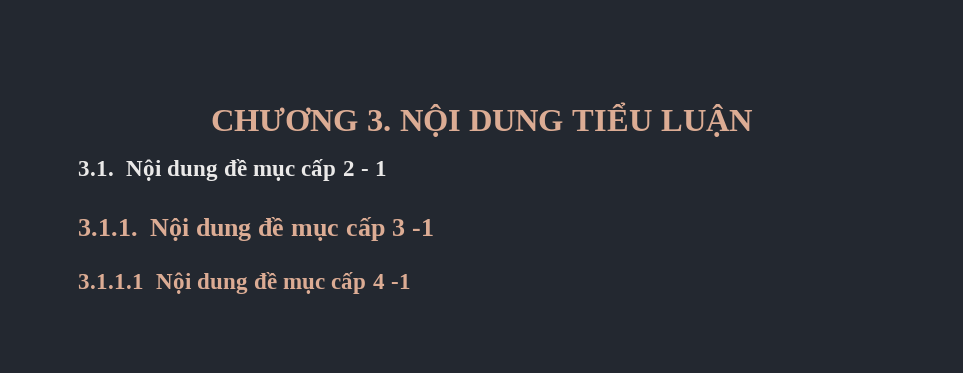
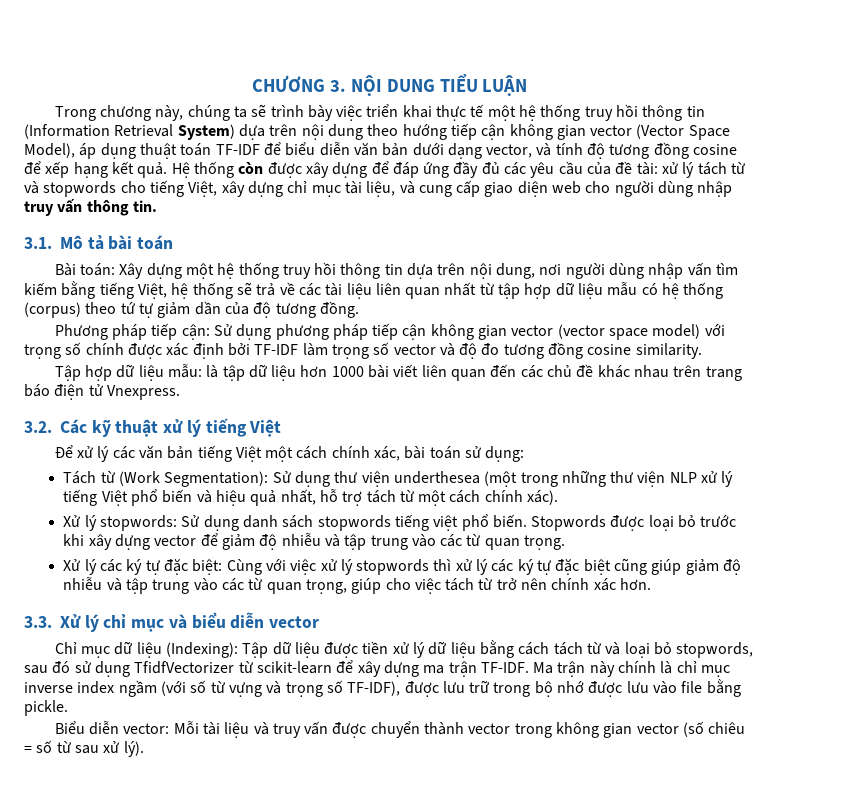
- 3.1. Nội dung đề mục cấp 2 - 1
- 3.1.1. Nội dung đề mục cấp 3 -1
- 3.1.1.1 Nội dung đề mục cấp 4 -1
+ Trong chương này, chúng ta sẽ trình bày việc triển khai thực tế một hệ thống truy hồi thông tin (Information Retrieval System) dựa trên nội dung theo hướng tiếp cận không gian vector (Vector Space Model), áp dụng thuật toán TF-IDF để biểu diễn văn bản dưới dạng vector, và tính độ tương đồng cosine để xếp hạng kết quả. Hệ thống còn được xây dựng để đáp ứng đầy đủ các yêu cầu của đề tài: xử lý tách từ và stopwords cho tiếng Việt, xây dựng chỉ mục tài liệu, và cung cấp giao diện web cho người dùng nhập truy vấn thông tin.
+ 3.1. Mô tả bài toán
+ Bài toán: Xây dựng một hệ thống truy hồi thông tin dựa trên nội dung, nơi người dùng nhập vấn tìm kiếm bằng tiếng Việt, hệ thống sẽ trả về các tài liệu liên quan nhất từ tập hợp dữ liệu mẫu có hệ thống (corpus) theo tứ tự giảm dần của độ tương đồng.
+ Phương pháp tiếp cận: Sử dụng phương pháp tiếp cận không gian vector (vector space model) với trọng số chính được xác định bởi TF-IDF làm trọng số vector và độ đo tương đồng cosine similarity.
+ Tập hợp dữ liệu mẫu: là tập dữ liệu hơn 1000 bài viết liên quan đến các chủ đề khác nhau trên trang báo điện tử Vnexpress.
+ 3.2. Các kỹ thuật xử lý tiếng Việt
+ Để xử lý các văn bản tiếng Việt một cách chính xác, bài toán sử dụng:
+ Tách từ (Work Segmentation): Sử dụng thư viện underthesea (một trong những thư viện NLP xử lý tiếng Việt phổ biến và hiệu quả nhất, hỗ trợ tách từ một cách chính xác).
+ Xử lý stopwords: Sử dụng danh sách stopwords tiếng việt phổ biến. Stopwords được loại bỏ trước khi xây dựng vector để giảm độ nhiễu và tập trung vào các từ quan trọng.
+ Xử lý các ký tự đặc biệt: Cùng với việc xử lý stopwords thì xử lý các ký tự đặc biệt cũng giúp giảm độ nhiễu và tập trung vào các từ quan trọng, giúp cho việc tách từ trở nên chính xác hơn.
+ 3.3. Xử lý chỉ mục và biểu diễn vector
+ Chỉ mục dữ liệu (Indexing): Tập dữ liệu được tiền xử lý dữ liệu bằng cách tách từ và loại bỏ stopwords, sau đó sử dụng TfidfVectorizer từ scikit-learn để xây dựng ma trận TF-IDF. Ma trận này chính là chỉ mục inverse index ngầm (với số từ vựng và trọng số TF-IDF), được lưu trữ trong bộ nhớ được lưu vào file bằng pickle.
+ Biểu diễn vector: Mỗi tài liệu và truy vấn được chuyển thành vector trong không gian vector (số chiêu = số từ sau xử lý).

